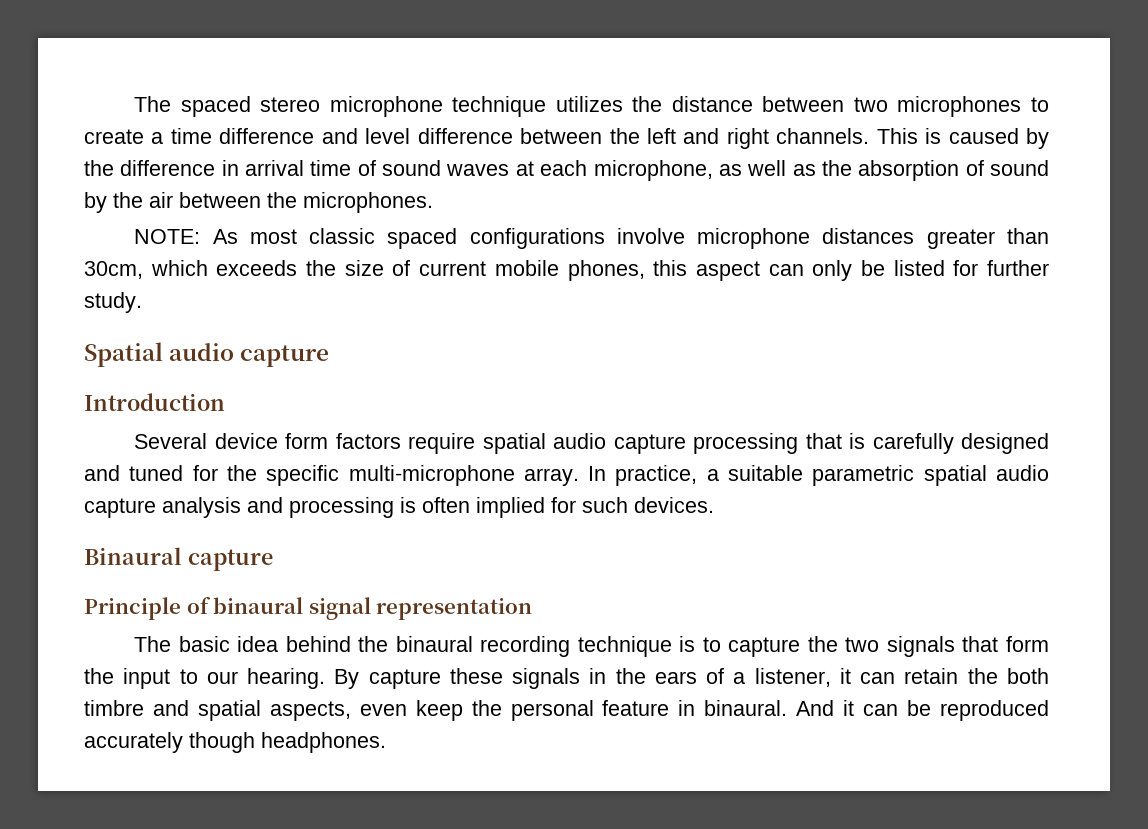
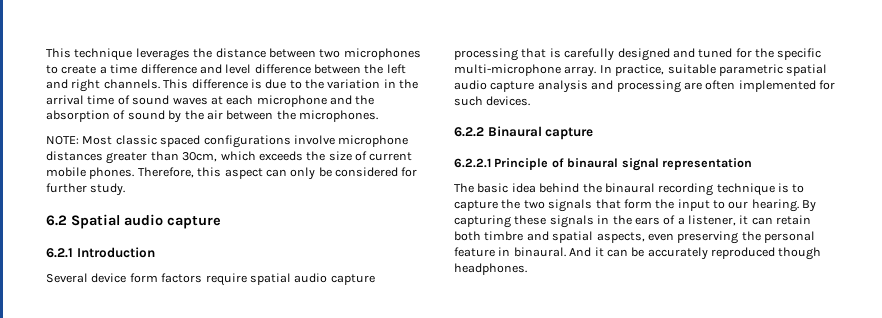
- The spaced stereo microphone technique utilizes the distance between two microphones to create a time difference and level difference between the left and right channels.
+ This technique leverages the distance between two microphones to create a time difference and level difference between the left and right channels.
- This is caused by the difference in arrival time of sound waves at each microphone, as well as the absorption of sound by the air between the microphones.
+ This difference is due to the variation in the arrival time of sound waves at each microphone and the absorption of sound by the air between the microphones.
- NOTE: As most classic spaced configurations involve microphone distances greater than 30cm, which exceeds the size of current mobile phones, this aspect can only be listed for further study.
+ NOTE: Most classic spaced configurations involve microphone distances greater than 30cm, which exceeds the size of current mobile phones. Therefore, this aspect can only be considered for further study.
- Spatial audio capture
+ 6.2 Spatial audio capture
- Introduction
+ 6.2.1 Introduction
- In practice, a suitable parametric spatial audio capture analysis and processing is often implied for such devices.
+ In practice, suitable parametric spatial audio capture analysis and processing are often implemented for such devices.
- Binaural capture
+ 6.2.2 Binaural capture
- Principle of binaural signal representation
+ 6.2.2.1 Principle of binaural signal representation
- By capture these signals in the ears of a listener, it can retain the both timbre and spatial aspects, even keep the personal feature in binaural.
+ By capturing these signals in the ears of a listener, it can retain both timbre and spatial aspects, even preserving the personal feature in binaural.
- And it can be reproduced accurately though headphones.
+ And it can be accurately reproduced though headphones.

